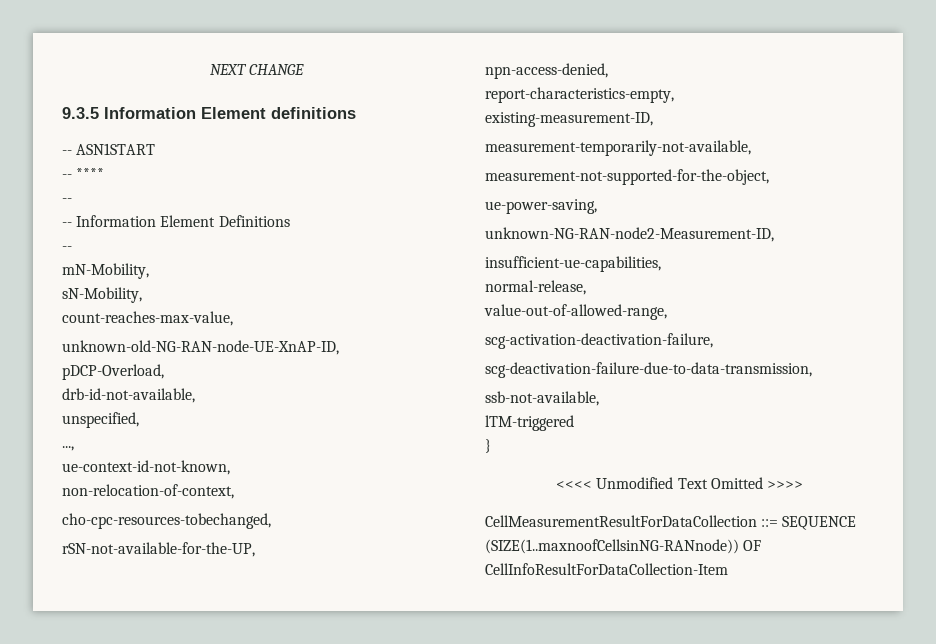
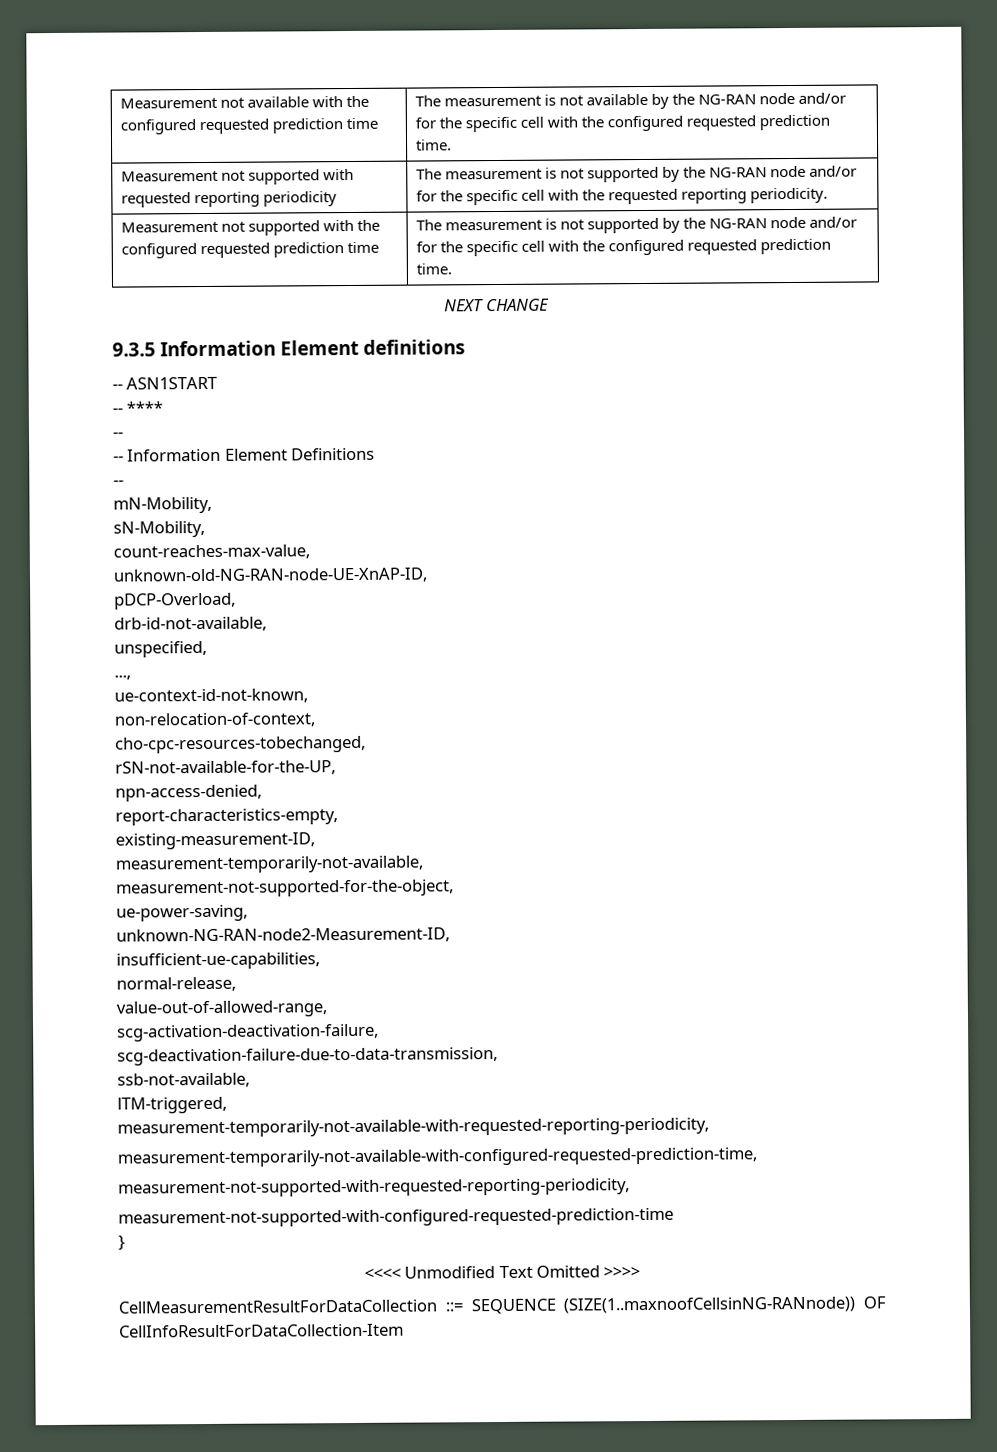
+ Measurement not available with the configured requested prediction time | The measurement is not available by the NG-RAN node and/or for the specific cell with the configured requested prediction time.
+ Measurement not supported with requested reporting periodicity | The measurement is not supported by the NG-RAN node and/or for the specific cell with the requested reporting periodicity.
+ Measurement not supported with the configured requested prediction time | The measurement is not supported by the NG-RAN node and/or for the specific cell with the configured requested prediction time.
- lTM-triggered
+ lTM-triggered,
+ measurement-temporarily-not-available-with-requested-reporting-periodicity,
+ measurement-temporarily-not-available-with-configured-requested-prediction-time,
+ measurement-not-supported-with-requested-reporting-periodicity,
+ measurement-not-supported-with-configured-requested-prediction-time

